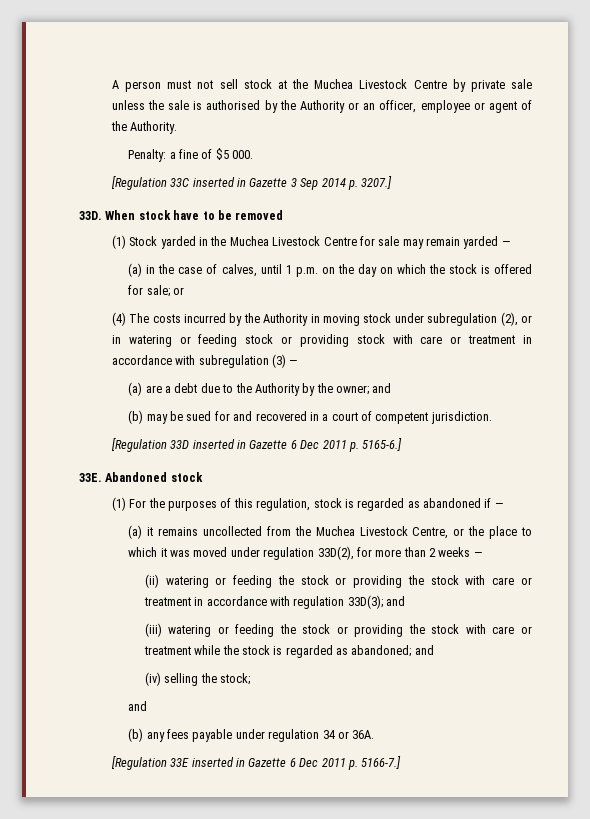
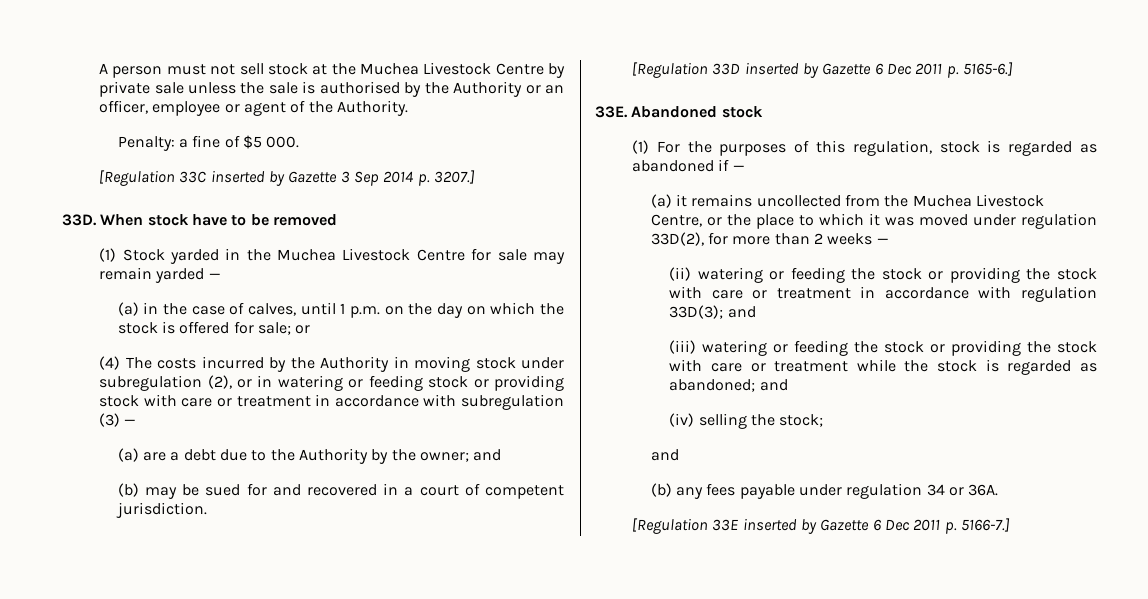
- [Regulation 33C inserted in Gazette 3 Sep 2014 p. 3207.]
+ [Regulation 33C inserted by Gazette 3 Sep 2014 p. 3207.]
- [Regulation 33D inserted in Gazette 6 Dec 2011 p. 5165-6.]
+ [Regulation 33D inserted by Gazette 6 Dec 2011 p. 5165-6.]
- [Regulation 33E inserted in Gazette 6 Dec 2011 p. 5166-7.]
+ [Regulation 33E inserted by Gazette 6 Dec 2011 p. 5166-7.]

